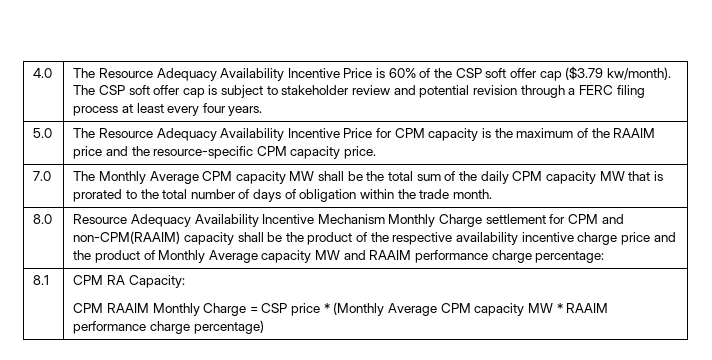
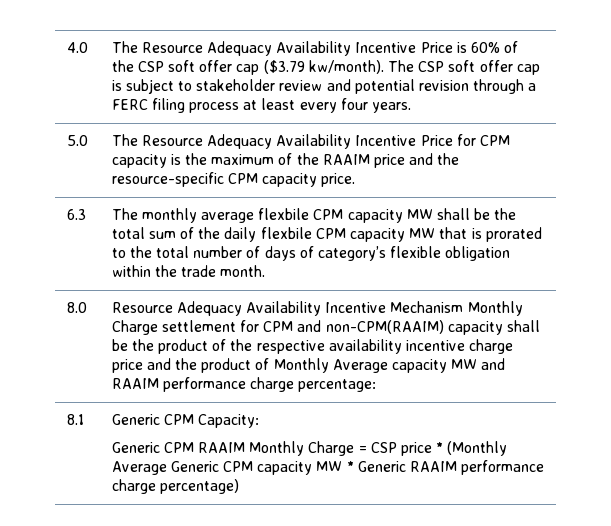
- 7.0 | The Monthly Average CPM capacity MW shall be the total sum of the daily CPM capacity MW that is prorated to the total number of days of obligation within the trade month.
+ 6.3 | The monthly average flexbile CPM capacity MW shall be the total sum of the daily flexbile CPM capacity MW that is prorated to the total number of days of category’s flexible obligation within the trade month.
- 8.1 | CPM RA Capacity:
- CPM RAAIM Monthly Charge = CSP price * (Monthly Average CPM capacity MW * RAAIM performance charge percentage)
+ 8.1 | Generic CPM Capacity:
+ Generic CPM RAAIM Monthly Charge = CSP price * (Monthly Average Generic CPM capacity MW * Generic RAAIM performance charge percentage)

